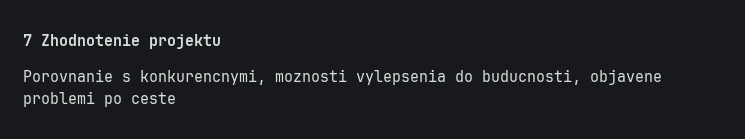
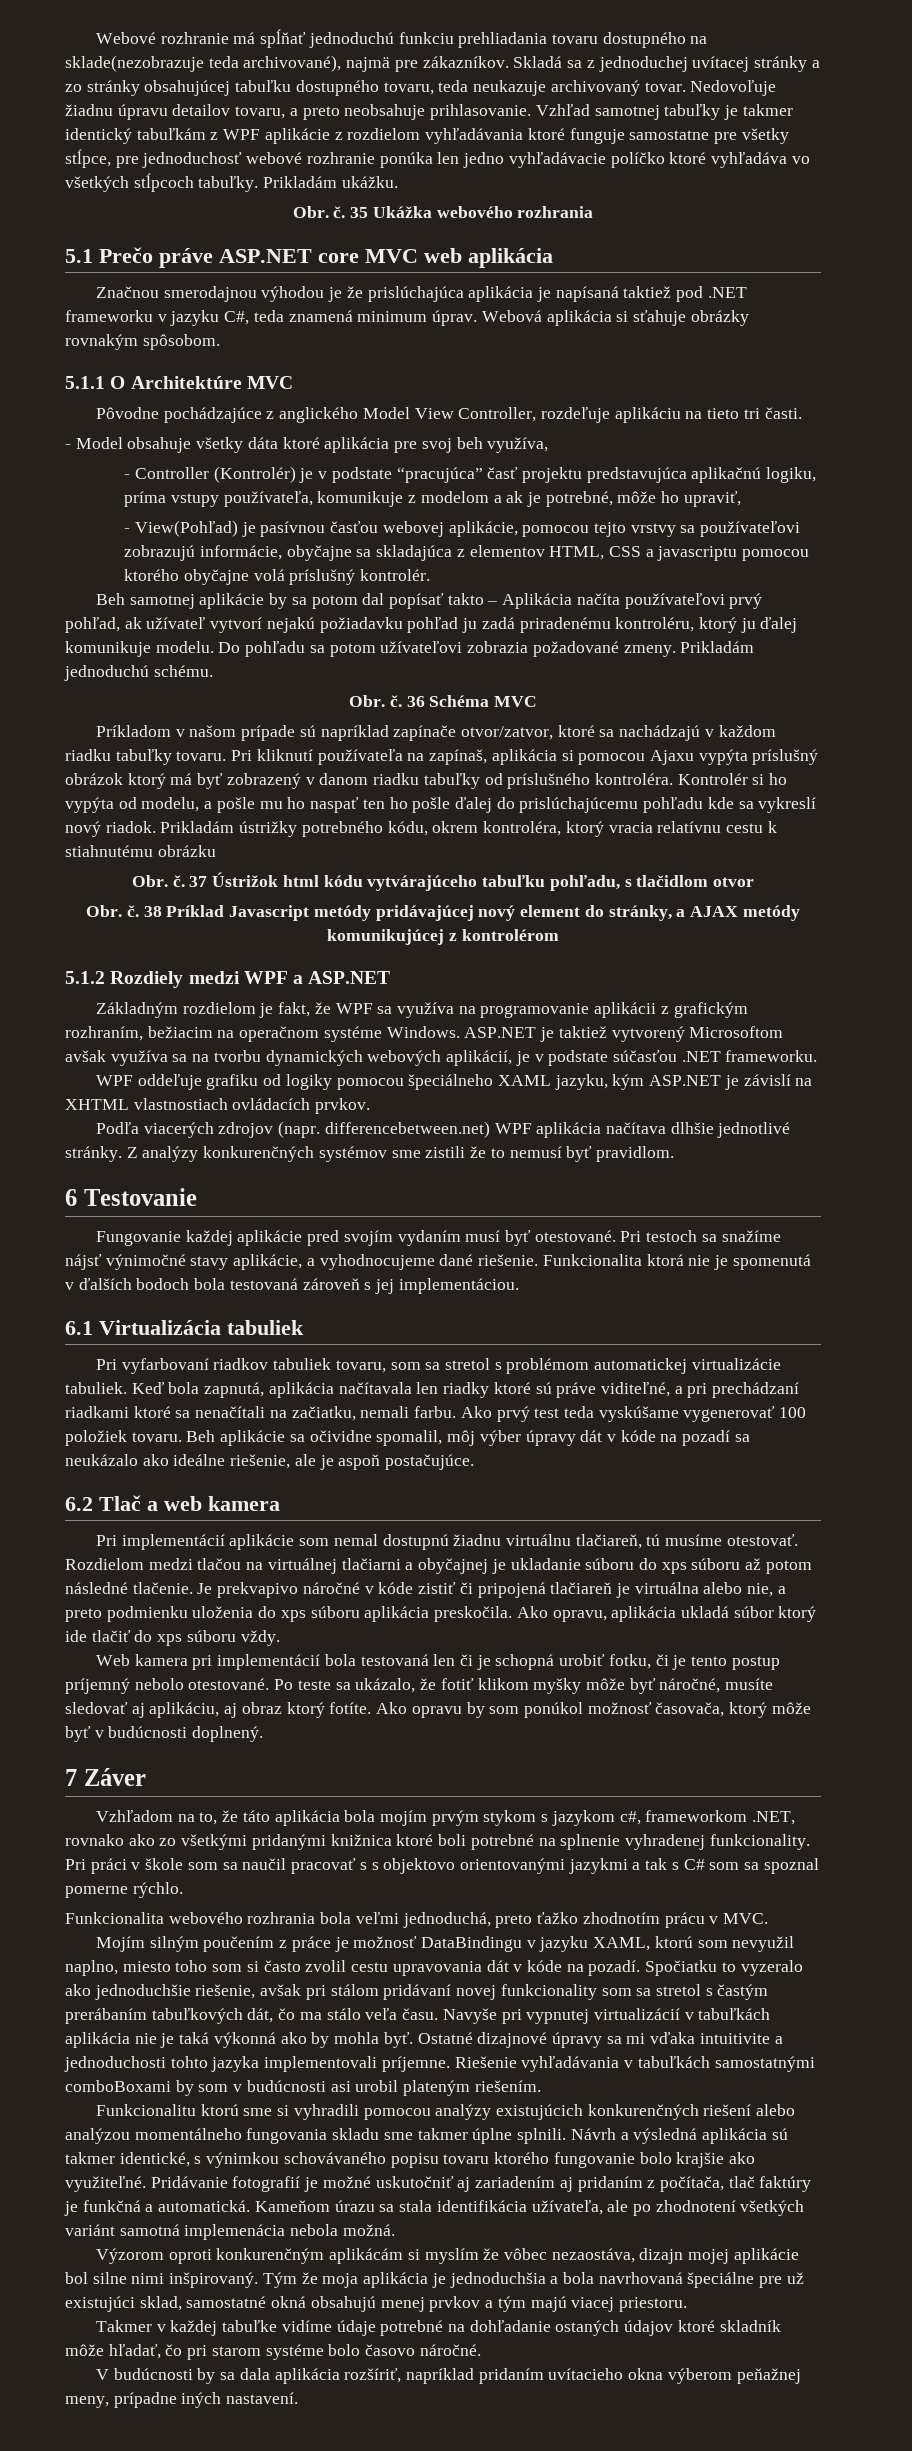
- 7 Zhodnotenie projektu
- Porovnanie s konkurencnymi, moznosti vylepsenia do buducnosti, objavene problemi po ceste
+ Webové rozhranie má spĺňať jednoduchú funkciu prehliadania tovaru dostupného na sklade(nezobrazuje teda archivované), najmä pre zákazníkov. Skladá sa z jednoduchej uvítacej stránky a zo stránky obsahujúcej tabuľku dostupného tovaru, teda neukazuje archivovaný tovar. Nedovoľuje žiadnu úpravu detailov tovaru, a preto neobsahuje prihlasovanie. Vzhľad samotnej tabuľky je takmer identický tabuľkám z WPF aplikácie z rozdielom vyhľadávania ktoré funguje samostatne pre všetky stĺpce, pre jednoduchosť webové rozhranie ponúka len jedno vyhľadávacie políčko ktoré vyhľadáva vo všetkých stĺpcoch tabuľky. Prikladám ukážku.
+ Obr. č. 35 Ukážka webového rozhrania
+ 5.1 Prečo práve ASP.NET core MVC web aplikácia
+ Značnou smerodajnou výhodou je že prislúchajúca aplikácia je napísaná taktiež pod .NET frameworku v jazyku C#, teda znamená minimum úprav. Webová aplikácia si sťahuje obrázky rovnakým spôsobom.
+ 5.1.1 O Architektúre MVC
+ Pôvodne pochádzajúce z anglického Model View Controller, rozdeľuje aplikáciu na tieto tri časti.
+ - Model obsahuje všetky dáta ktoré aplikácia pre svoj beh využíva,
+ - Controller (Kontrolér) je v podstate “pracujúca” časť projektu predstavujúca aplikačnú logiku, príma vstupy používateľa, komunikuje z modelom a ak je potrebné, môže ho upraviť,
+ - View(Pohľad) je pasívnou časťou webovej aplikácie, pomocou tejto vrstvy sa používateľovi zobrazujú informácie, obyčajne sa skladajúca z elementov HTML, CSS a javascriptu pomocou ktorého obyčajne volá príslušný kontrolér.
+ Beh samotnej aplikácie by sa potom dal popísať takto – Aplikácia načíta používateľovi prvý pohľad, ak užívateľ vytvorí nejakú požiadavku pohľad ju zadá priradenému kontroléru, ktorý ju ďalej komunikuje modelu. Do pohľadu sa potom užívateľovi zobrazia požadované zmeny. Prikladám jednoduchú schému.
+ Obr. č. 36 Schéma MVC
+ Príkladom v našom prípade sú napríklad zapínače otvor/zatvor, ktoré sa nachádzajú v každom riadku tabuľky tovaru. Pri kliknutí používateľa na zapínaš, aplikácia si pomocou Ajaxu vypýta príslušný obrázok ktorý má byť zobrazený v danom riadku tabuľky od príslušného kontroléra. Kontrolér si ho vypýta od modelu, a pošle mu ho naspať ten ho pošle ďalej do prislúchajúcemu pohľadu kde sa vykreslí nový riadok. Prikladám ústrižky potrebného kódu, okrem kontroléra, ktorý vracia relatívnu cestu k stiahnutému obrázku
+ Obr. č. 37 Ústrižok html kódu vytvárajúceho tabuľku pohľadu, s tlačidlom otvor
+ Obr. č. 38 Príklad Javascript metódy pridávajúcej nový element do stránky, a AJAX metódy komunikujúcej z kontrolérom
+ 5.1.2 Rozdiely medzi WPF a ASP.NET
+ Základným rozdielom je fakt, že WPF sa využíva na programovanie aplikácii z grafickým rozhraním, bežiacim na operačnom systéme Windows. ASP.NET je taktiež vytvorený Microsoftom avšak využíva sa na tvorbu dynamických webových aplikácií, je v podstate súčasťou .NET frameworku.
+ WPF oddeľuje grafiku od logiky pomocou špeciálneho XAML jazyku, kým ASP.NET je závislí na XHTML vlastnostiach ovládacích prvkov.
+ Podľa viacerých zdrojov (napr. differencebetween.net) WPF aplikácia načítava dlhšie jednotlivé stránky. Z analýzy konkurenčných systémov sme zistili že to nemusí byť pravidlom.
+ 6 Testovanie
+ Fungovanie každej aplikácie pred svojím vydaním musí byť otestované. Pri testoch sa snažíme nájsť výnimočné stavy aplikácie, a vyhodnocujeme dané riešenie. Funkcionalita ktorá nie je spomenutá v ďalších bodoch bola testovaná zároveň s jej implementáciou.
+ 6.1 Virtualizácia tabuliek
+ Pri vyfarbovaní riadkov tabuliek tovaru, som sa stretol s problémom automatickej virtualizácie tabuliek. Keď bola zapnutá, aplikácia načítavala len riadky ktoré sú práve viditeľné, a pri prechádzaní riadkami ktoré sa nenačítali na začiatku, nemali farbu. Ako prvý test teda vyskúšame vygenerovať 100 položiek tovaru. Beh aplikácie sa očividne spomalil, môj výber úpravy dát v kóde na pozadí sa neukázalo ako ideálne riešenie, ale je aspoň postačujúce.
+ 6.2 Tlač a web kamera
+ Pri implementácií aplikácie som nemal dostupnú žiadnu virtuálnu tlačiareň, tú musíme otestovať. Rozdielom medzi tlačou na virtuálnej tlačiarni a obyčajnej je ukladanie súboru do xps súboru až potom následné tlačenie. Je prekvapivo náročné v kóde zistiť či pripojená tlačiareň je virtuálna alebo nie, a preto podmienku uloženia do xps súboru aplikácia preskočila. Ako opravu, aplikácia ukladá súbor ktorý ide tlačiť do xps súboru vždy.
+ Web kamera pri implementácií bola testovaná len či je schopná urobiť fotku, či je tento postup príjemný nebolo otestované. Po teste sa ukázalo, že fotiť klikom myšky môže byť náročné, musíte sledovať aj aplikáciu, aj obraz ktorý fotíte. Ako opravu by som ponúkol možnosť časovača, ktorý môže byť v budúcnosti doplnený.
+ 7 Záver
+ Vzhľadom na to, že táto aplikácia bola mojím prvým stykom s jazykom c#, frameworkom .NET, rovnako ako zo všetkými pridanými knižnica ktoré boli potrebné na splnenie vyhradenej funkcionality. Pri práci v škole som sa naučil pracovať s s objektovo orientovanými jazykmi a tak s C# som sa spoznal pomerne rýchlo.
+ Funkcionalita webového rozhrania bola veľmi jednoduchá, preto ťažko zhodnotím prácu v MVC.
+ Mojím silným poučením z práce je možnosť DataBindingu v jazyku XAML, ktorú som nevyužil naplno, miesto toho som si často zvolil cestu upravovania dát v kóde na pozadí. Spočiatku to vyzeralo ako jednoduchšie riešenie, avšak pri stálom pridávaní novej funkcionality som sa stretol s častým prerábaním tabuľkových dát, čo ma stálo veľa času. Navyše pri vypnutej virtualizácií v tabuľkách aplikácia nie je taká výkonná ako by mohla byť. Ostatné dizajnové úpravy sa mi vďaka intuitivite a jednoduchosti tohto jazyka implementovali príjemne. Riešenie vyhľadávania v tabuľkách samostatnými comboBoxami by som v budúcnosti asi urobil plateným riešením.
+ Funkcionalitu ktorú sme si vyhradili pomocou analýzy existujúcich konkurenčných riešení alebo analýzou momentálneho fungovania skladu sme takmer úplne splnili. Návrh a výsledná aplikácia sú takmer identické, s výnimkou schovávaného popisu tovaru ktorého fungovanie bolo krajšie ako využiteľné. Pridávanie fotografií je možné uskutočniť aj zariadením aj pridaním z počítača, tlač faktúry je funkčná a automatická. Kameňom úrazu sa stala identifikácia užívateľa, ale po zhodnotení všetkých variánt samotná implemenácia nebola možná.
+ Výzorom oproti konkurenčným aplikácám si myslím že vôbec nezaostáva, dizajn mojej aplikácie bol silne nimi inšpirovaný. Tým že moja aplikácia je jednoduchšia a bola navrhovaná špeciálne pre už existujúci sklad, samostatné okná obsahujú menej prvkov a tým majú viacej priestoru.
+ Takmer v každej tabuľke vidíme údaje potrebné na dohľadanie ostaných údajov ktoré skladník môže hľadať, čo pri starom systéme bolo časovo náročné.
+ V budúcnosti by sa dala aplikácia rozšíriť, napríklad pridaním uvítacieho okna výberom peňažnej meny, prípadne iných nastavení.

